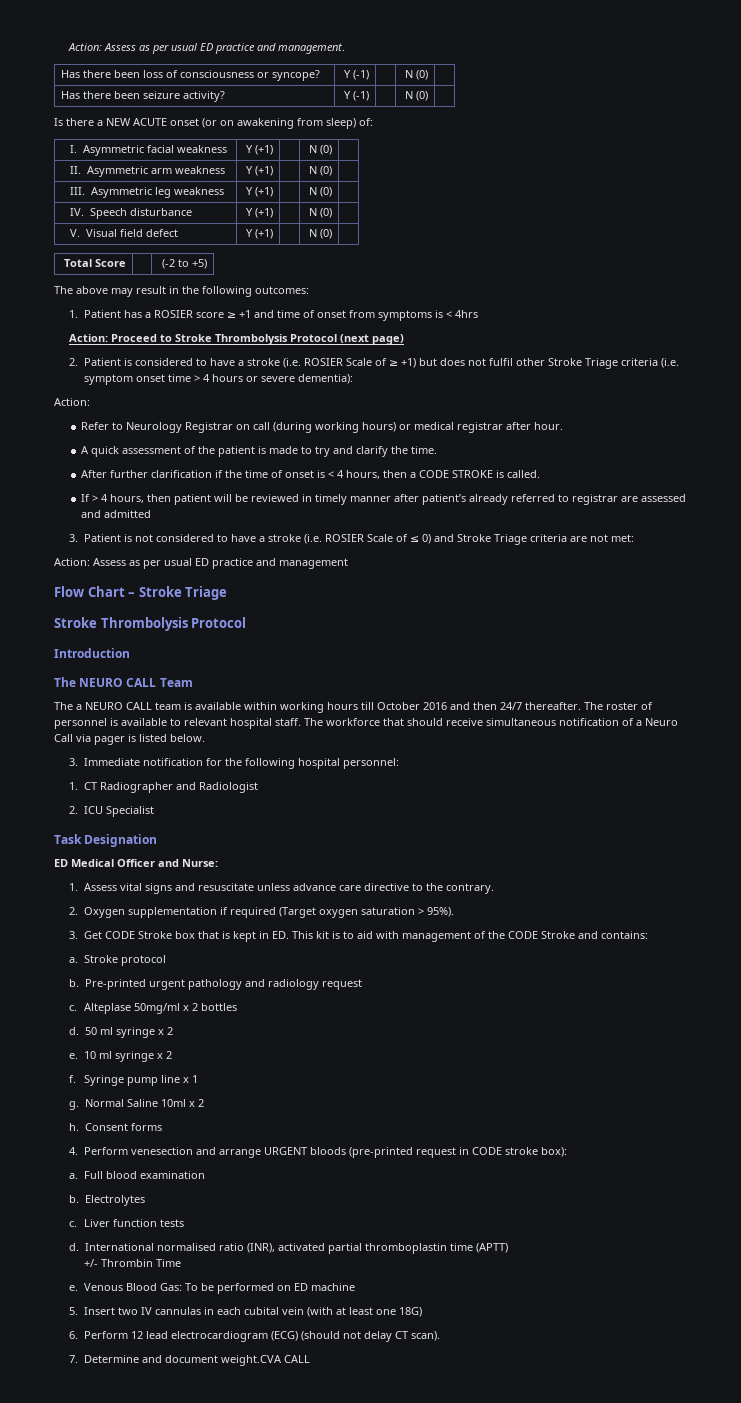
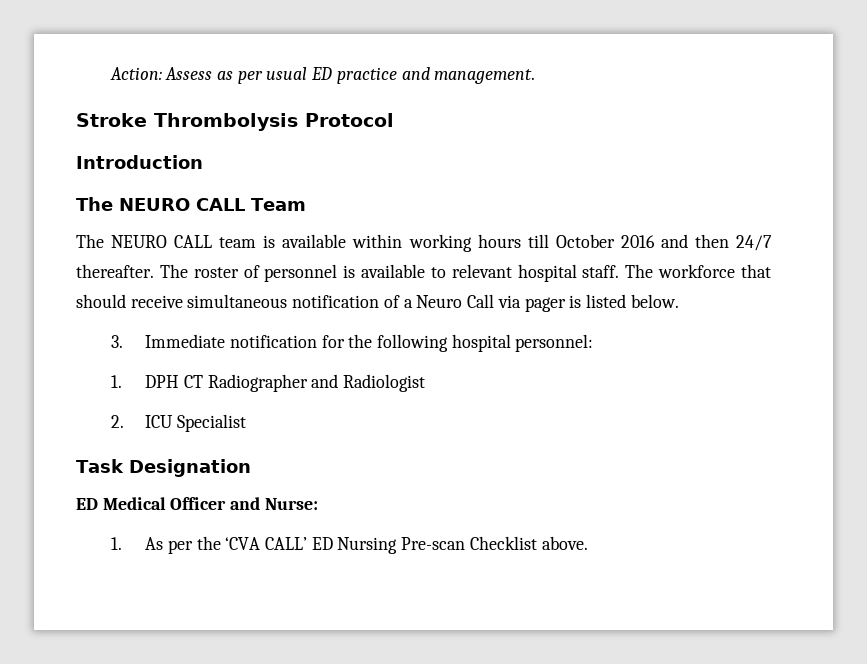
- Has there been loss of consciousness or syncope? | Y (-1) | | N (0) |
- Has there been seizure activity? | Y (-1) | | N (0) |
- Is there a NEW ACUTE onset (or on awakening from sleep) of:
- I. Asymmetric facial weakness | Y (+1) | | N (0) |
- II. Asymmetric arm weakness | Y (+1) | | N (0) |
- III. Asymmetric leg weakness | Y (+1) | | N (0) |
- IV. Speech disturbance | Y (+1) | | N (0) |
- V. Visual field defect | Y (+1) | | N (0) |
- Total Score | | (-2 to +5)
- The above may result in the following outcomes:
- 1. Patient has a ROSIER score ≥ +1 and time of onset from symptoms is < 4hrs
- Action: Proceed to Stroke Thrombolysis Protocol (next page)
- 2. Patient is considered to have a stroke (i.e. ROSIER Scale of ≥ +1) but does not fulfil other Stroke Triage criteria (i.e. symptom onset time > 4 hours or severe dementia):
- Action:
- Refer to Neurology Registrar on call (during working hours) or medical registrar after hour.
- A quick assessment of the patient is made to try and clarify the time.
- After further clarification if the time of onset is < 4 hours, then a CODE STROKE is called.
- If > 4 hours, then patient will be reviewed in timely manner after patient’s already referred to registrar are assessed and admitted
- 3. Patient is not considered to have a stroke (i.e. ROSIER Scale of ≤ 0) and Stroke Triage criteria are not met:
- Action: Assess as per usual ED practice and management
- Flow Chart – Stroke Triage
- The a NEURO CALL team is available within working hours till October 2016 and then 24/7 thereafter.
+ The NEURO CALL team is available within working hours till October 2016 and then 24/7 thereafter.
- 1. CT Radiographer and Radiologist
+ 1. DPH CT Radiographer and Radiologist
- 1. Assess vital signs and resuscitate unless advance care directive to the contrary.
- 2. Oxygen supplementation if required (Target oxygen saturation > 95%).
- 3. Get CODE Stroke box that is kept in ED. This kit is to aid with management of the CODE Stroke and contains:
- a. Stroke protocol
- b. Pre-printed urgent pathology and radiology request
- c. Alteplase 50mg/ml x 2 bottles
- d. 50 ml syringe x 2
- e. 10 ml syringe x 2
- f. Syringe pump line x 1
- g. Normal Saline 10ml x 2
- h. Consent forms
- 4. Perform venesection and arrange URGENT bloods (pre-printed request in CODE stroke box):
- a. Full blood examination
- b. Electrolytes
- c. Liver function tests
- d. International normalised ratio (INR), activated partial thromboplastin time (APTT)
- +/- Thrombin Time
- e. Venous Blood Gas: To be performed on ED machine
- 5. Insert two IV cannulas in each cubital vein (with at least one 18G)
- 6. Perform 12 lead electrocardiogram (ECG) (should not delay CT scan).
- 7. Determine and document weight.CVA CALL
+ 1. As per the ‘CVA CALL’ ED Nursing Pre-scan Checklist above.

